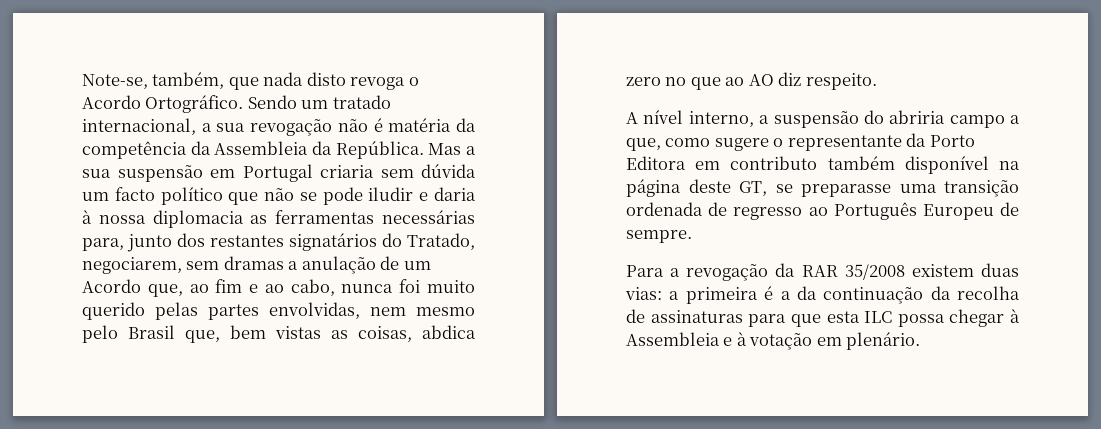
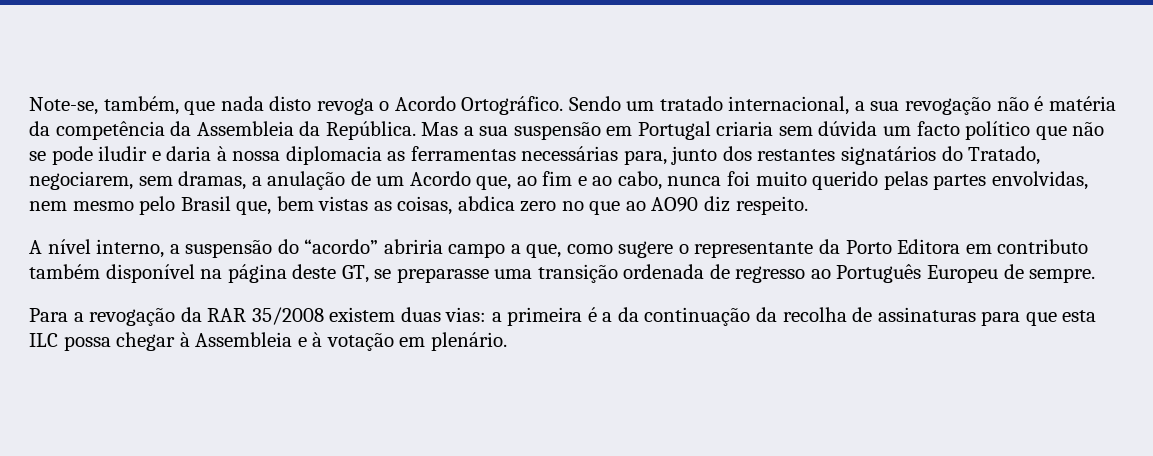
- Mas a sua suspensão em Portugal criaria sem dúvida um facto político que não se pode iludir e daria à nossa diplomacia as ferramentas necessárias para, junto dos restantes signatários do Tratado, negociarem, sem dramas a anulação de um Acordo que, ao fim e ao cabo, nunca foi muito querido pelas partes envolvidas, nem mesmo pelo Brasil que, bem vistas as coisas, abdica zero no que ao AO diz respeito.
+ Mas a sua suspensão em Portugal criaria sem dúvida um facto político que não se pode iludir e daria à nossa diplomacia as ferramentas necessárias para, junto dos restantes signatários do Tratado, negociarem, sem dramas, a anulação de um Acordo que, ao fim e ao cabo, nunca foi muito querido pelas partes envolvidas, nem mesmo pelo Brasil que, bem vistas as coisas, abdica zero no que ao AO90 diz respeito.
- A nível interno, a suspensão do abriria campo a que, como sugere o representante da Porto Editora em contributo também disponível na página deste GT, se preparasse uma transição ordenada de regresso ao Português Europeu de sempre.
+ A nível interno, a suspensão do “acordo” abriria campo a que, como sugere o representante da Porto Editora em contributo também disponível na página deste GT, se preparasse uma transição ordenada de regresso ao Português Europeu de sempre.

